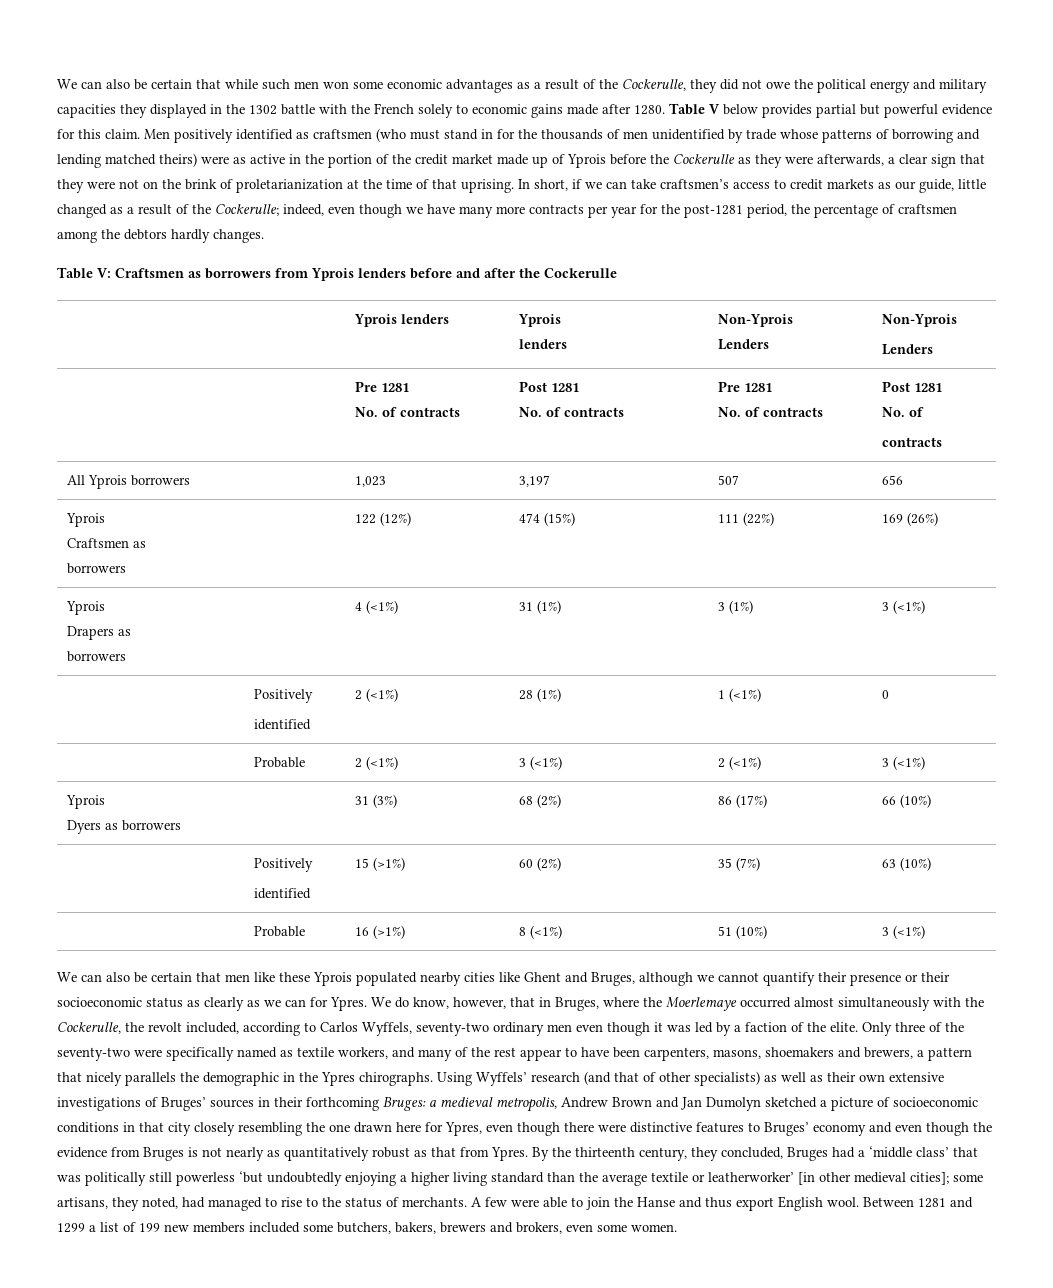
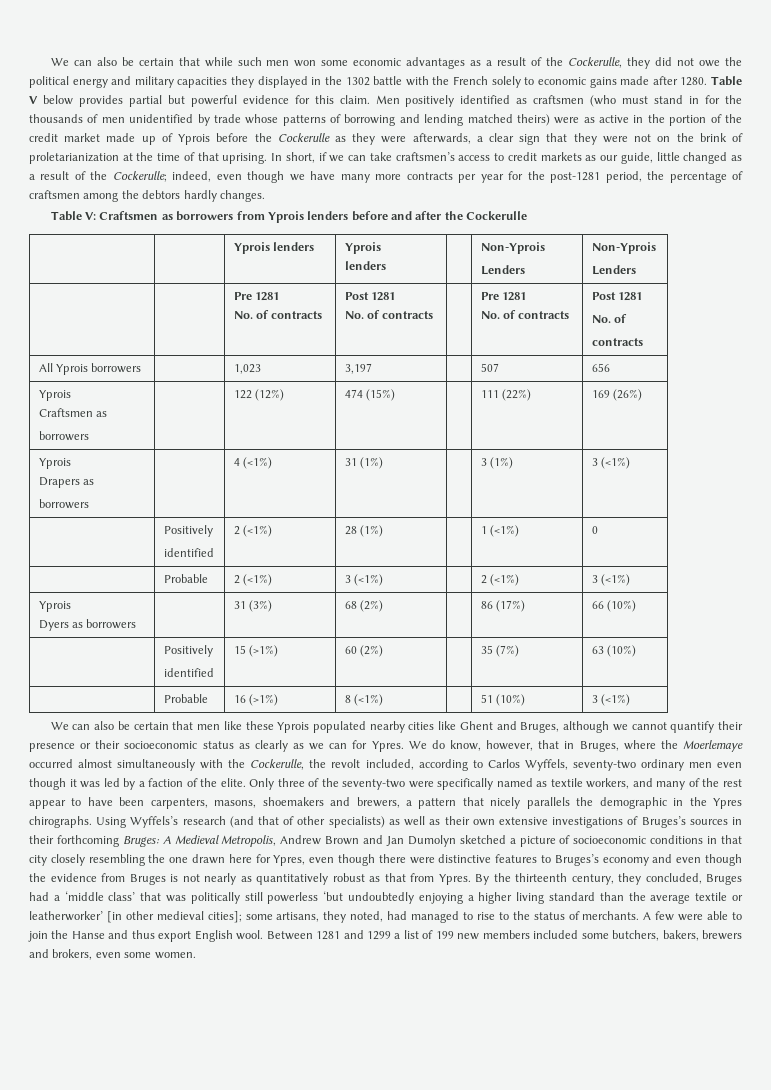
- Using Wyffels’ research (and that of other specialists) as well as their own extensive investigations of Bruges’ sources in their forthcoming Bruges:
+ Using Wyffels’s research (and that of other specialists) as well as their own extensive investigations of Bruges’s sources in their forthcoming Bruges:
- a medieval metropolis, Andrew Brown and Jan Dumolyn sketched a picture of socioeconomic conditions in that city closely resembling the one drawn here for Ypres, even though there were distinctive features to Bruges’ economy and even though the evidence from Bruges is not nearly as quantitatively robust as that from Ypres.
+ A Medieval Metropolis, Andrew Brown and Jan Dumolyn sketched a picture of socioeconomic conditions in that city closely resembling the one drawn here for Ypres, even though there were distinctive features to Bruges’s economy and even though the evidence from Bruges is not nearly as quantitatively robust as that from Ypres.

